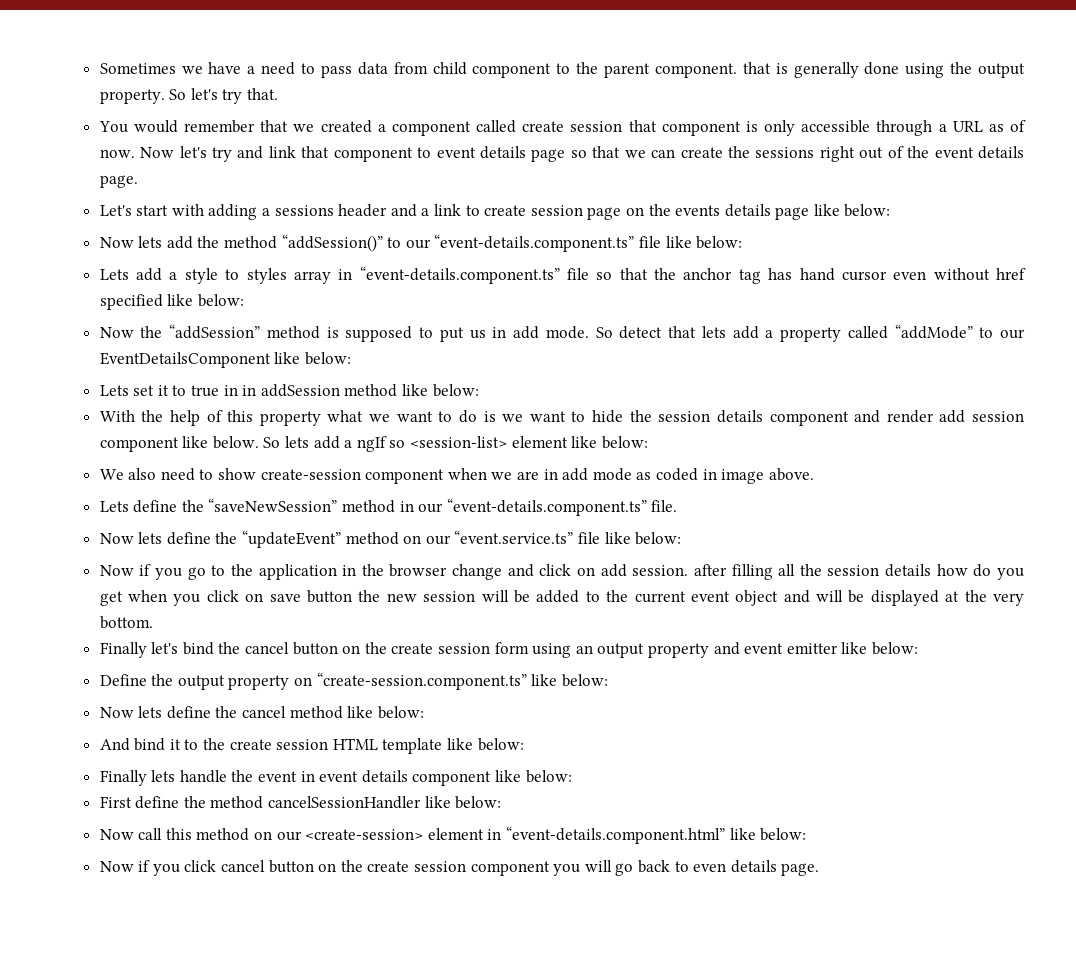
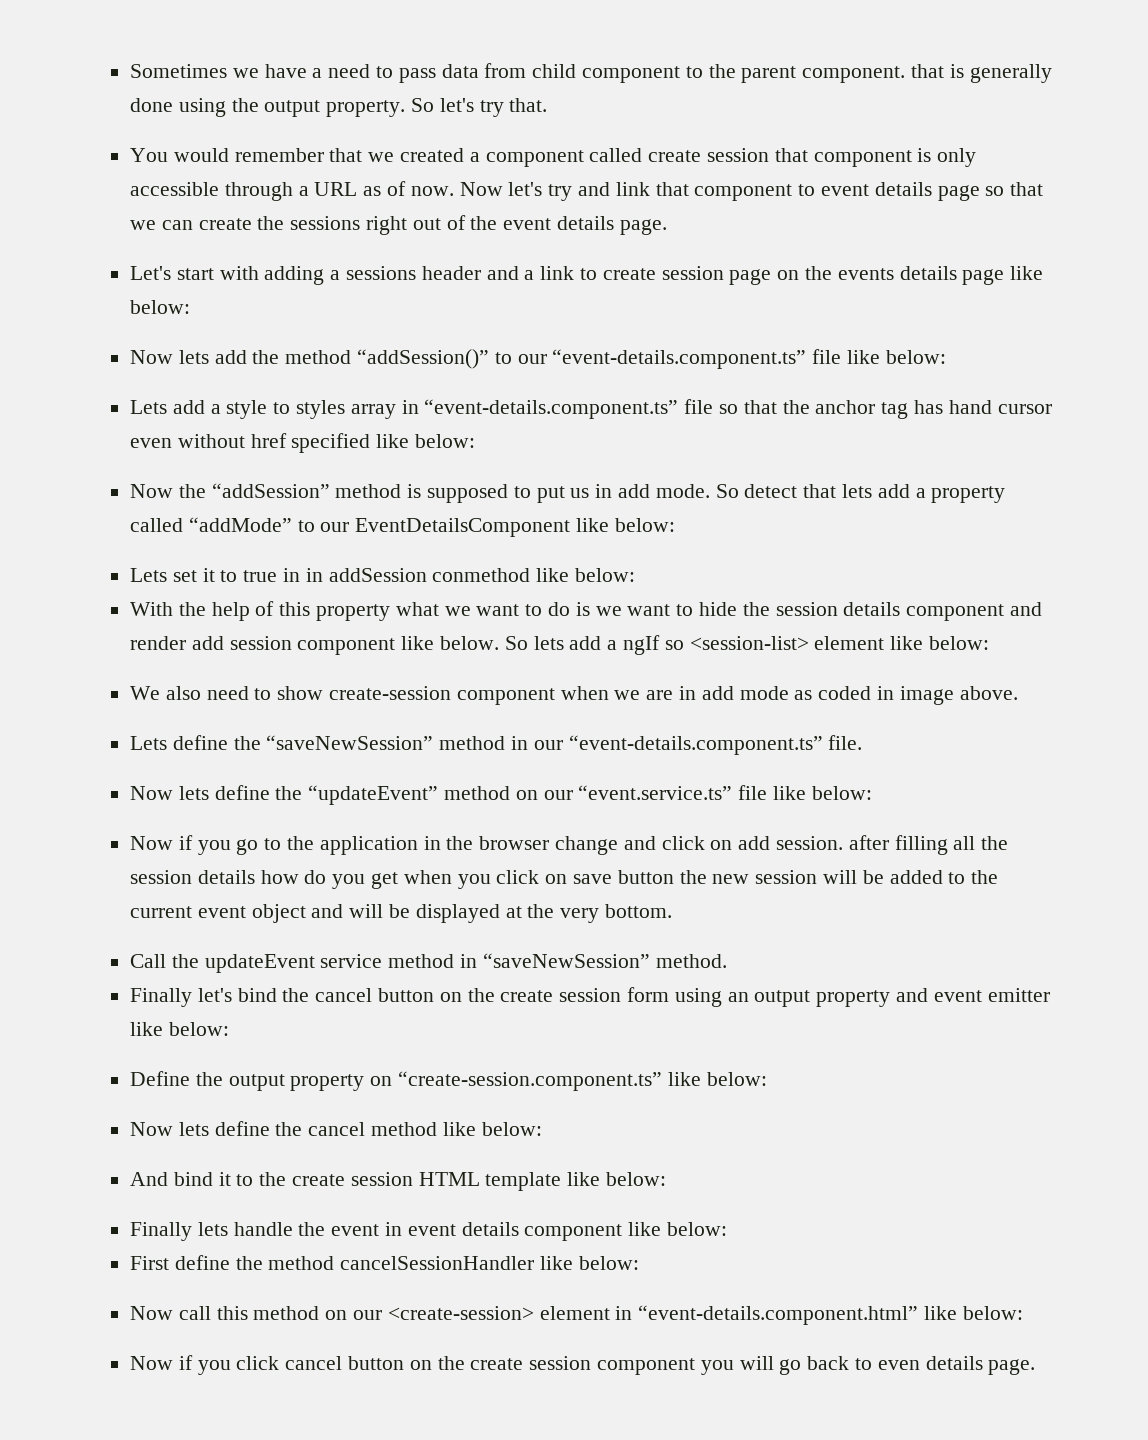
- Lets set it to true in in addSession method like below:
+ Lets set it to true in in addSession conmethod like below:
+ Call the updateEvent service method in “saveNewSession” method.

